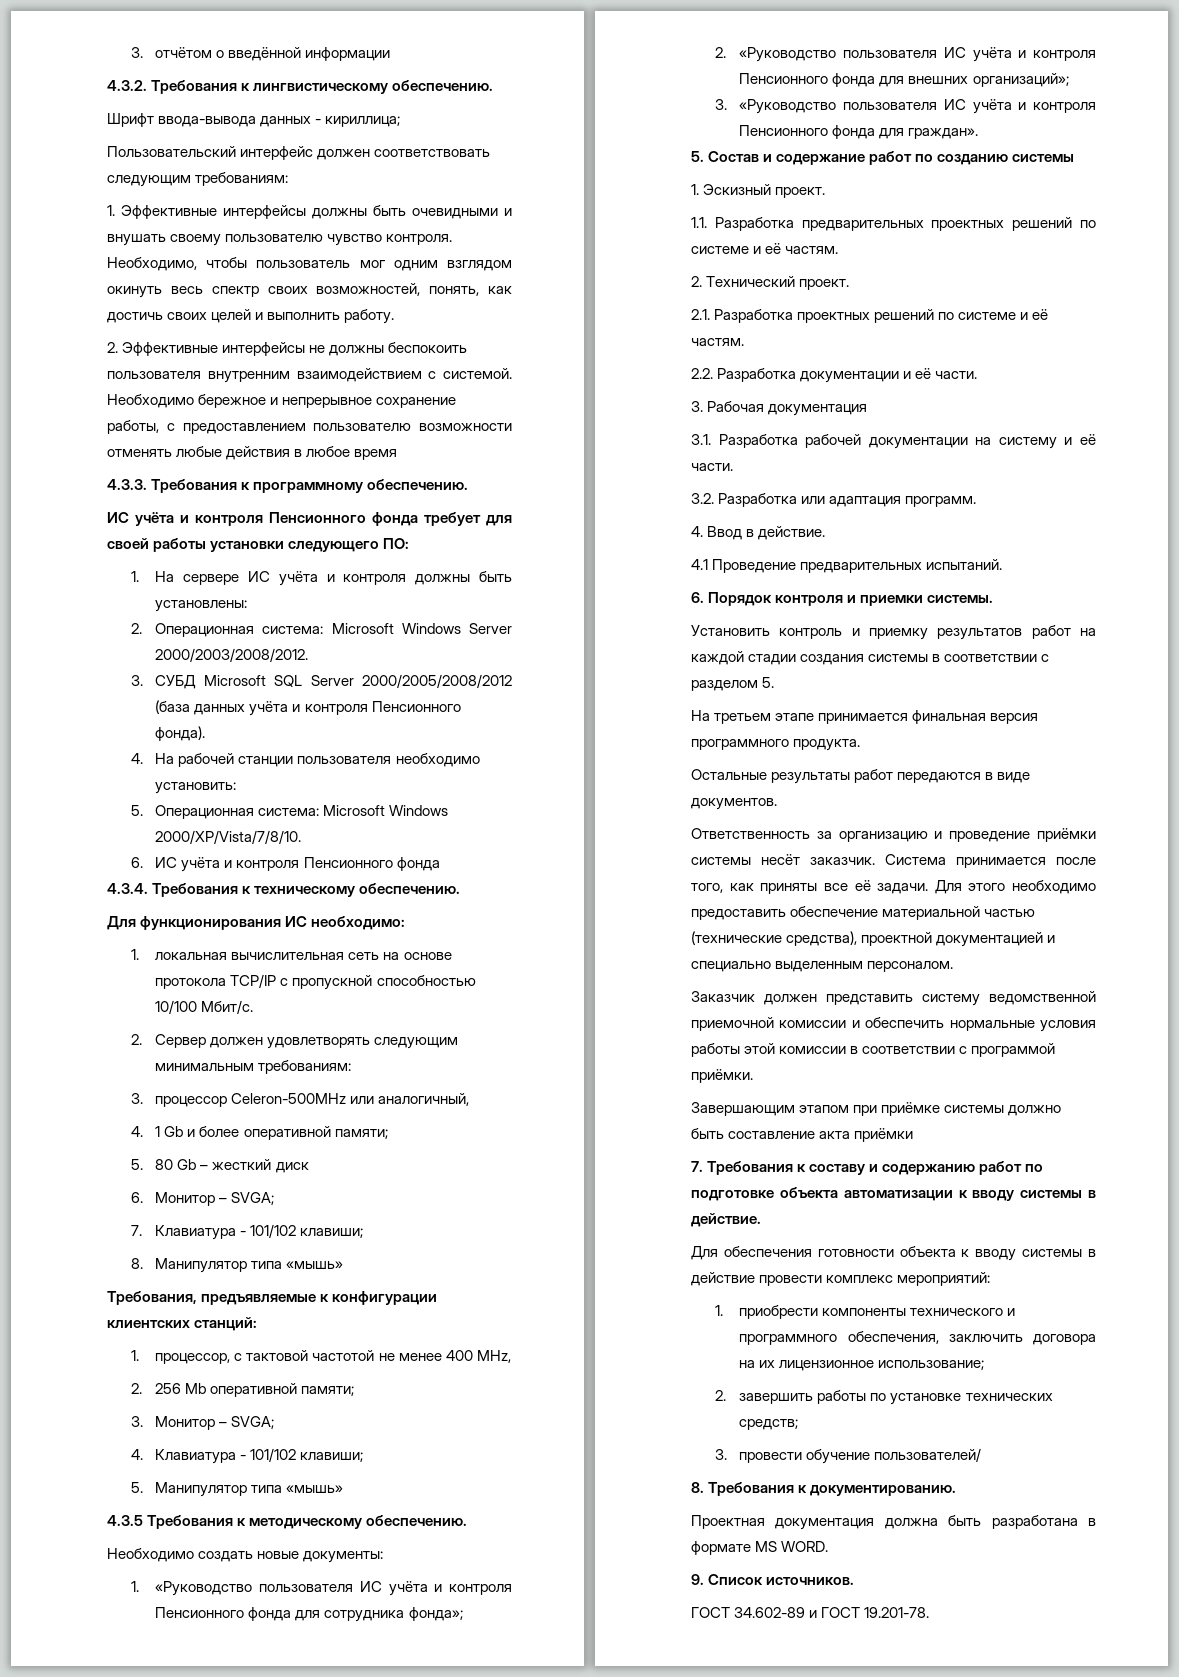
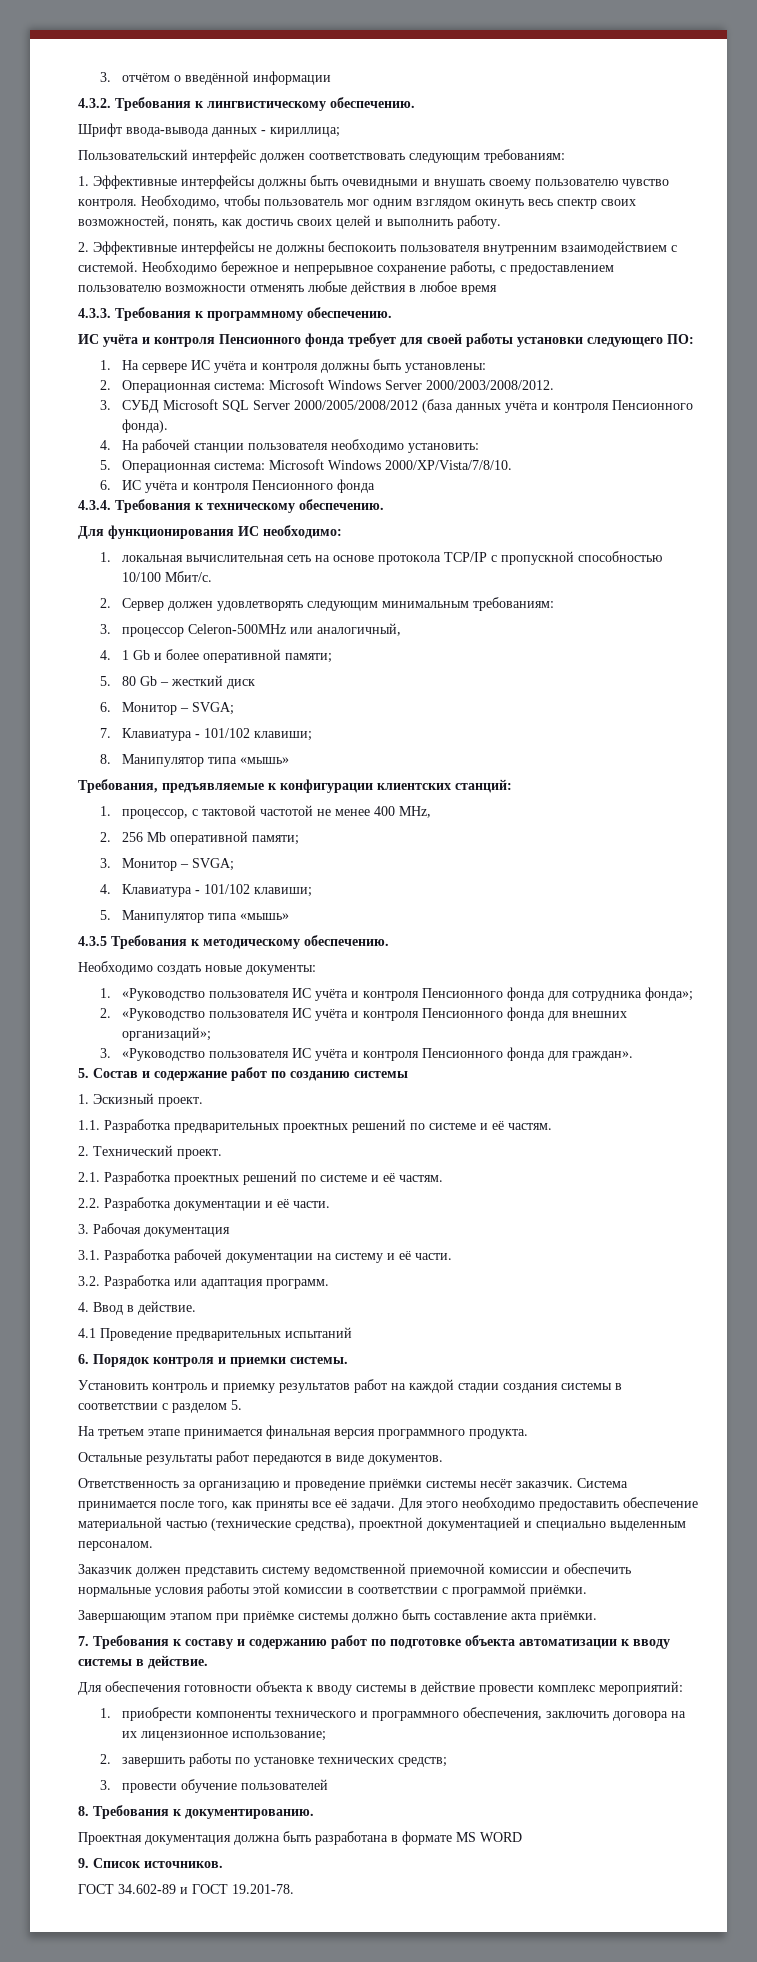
- 4.1 Проведение предварительных испытаний.
+ 4.1 Проведение предварительных испытаний
- Завершающим этапом при приёмке системы должно быть составление акта приёмки
+ Завершающим этапом при приёмке системы должно быть составление акта приёмки.
- 3. провести обучение пользователей/
+ 3. провести обучение пользователей
- Проектная документация должна быть разработана в формате MS WORD.
+ Проектная документация должна быть разработана в формате MS WORD

